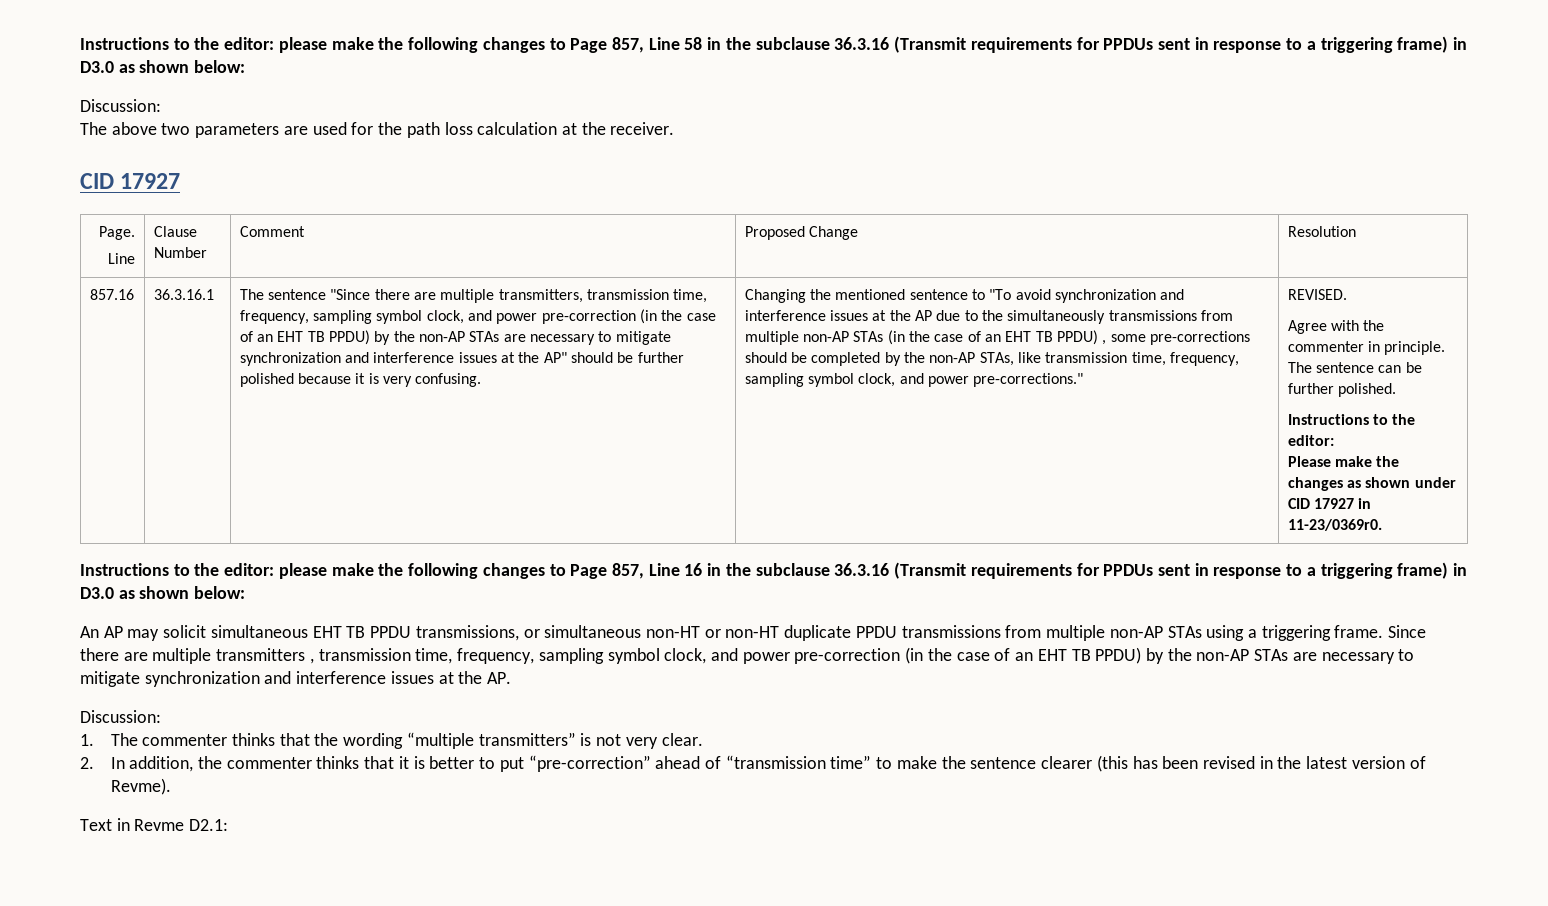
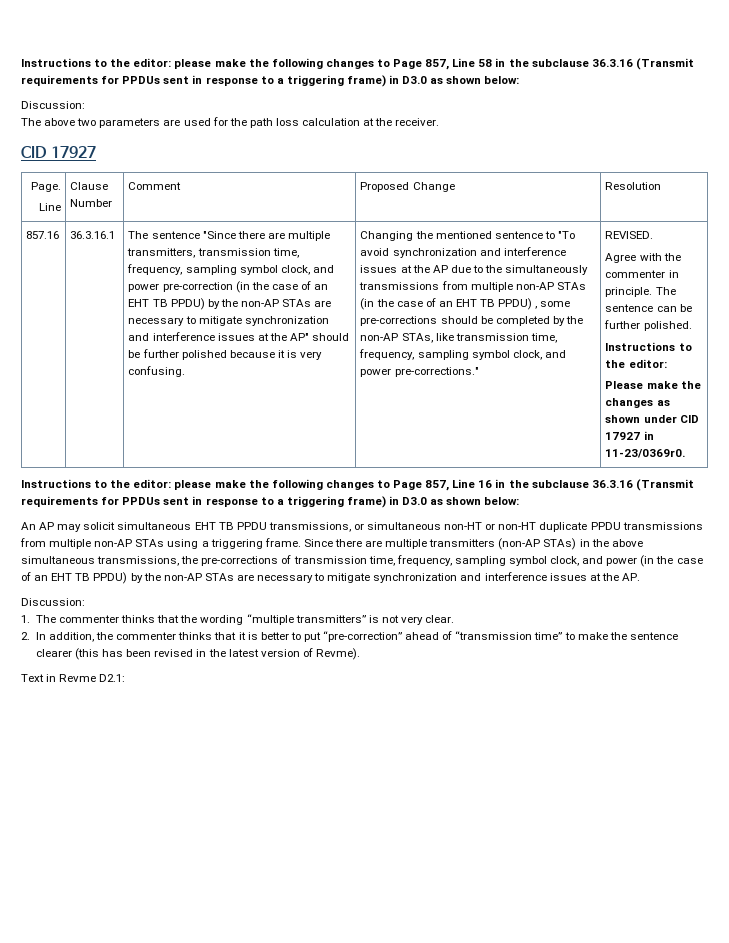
- Since there are multiple transmitters , transmission time, frequency, sampling symbol clock, and power pre-correction (in the case of an EHT TB PPDU) by the non-AP STAs are necessary to mitigate synchronization and interference issues at the AP.
+ Since there are multiple transmitters (non-AP STAs) in the above simultaneous transmissions, the pre-corrections of transmission time, frequency, sampling symbol clock, and power (in the case of an EHT TB PPDU) by the non-AP STAs are necessary to mitigate synchronization and interference issues at the AP.

